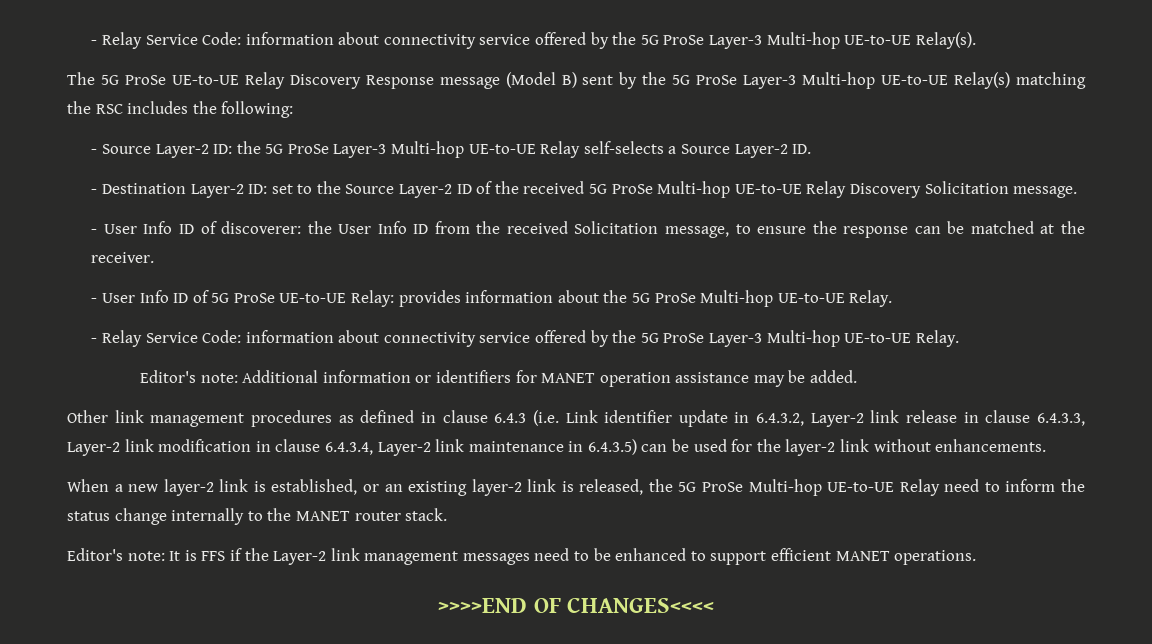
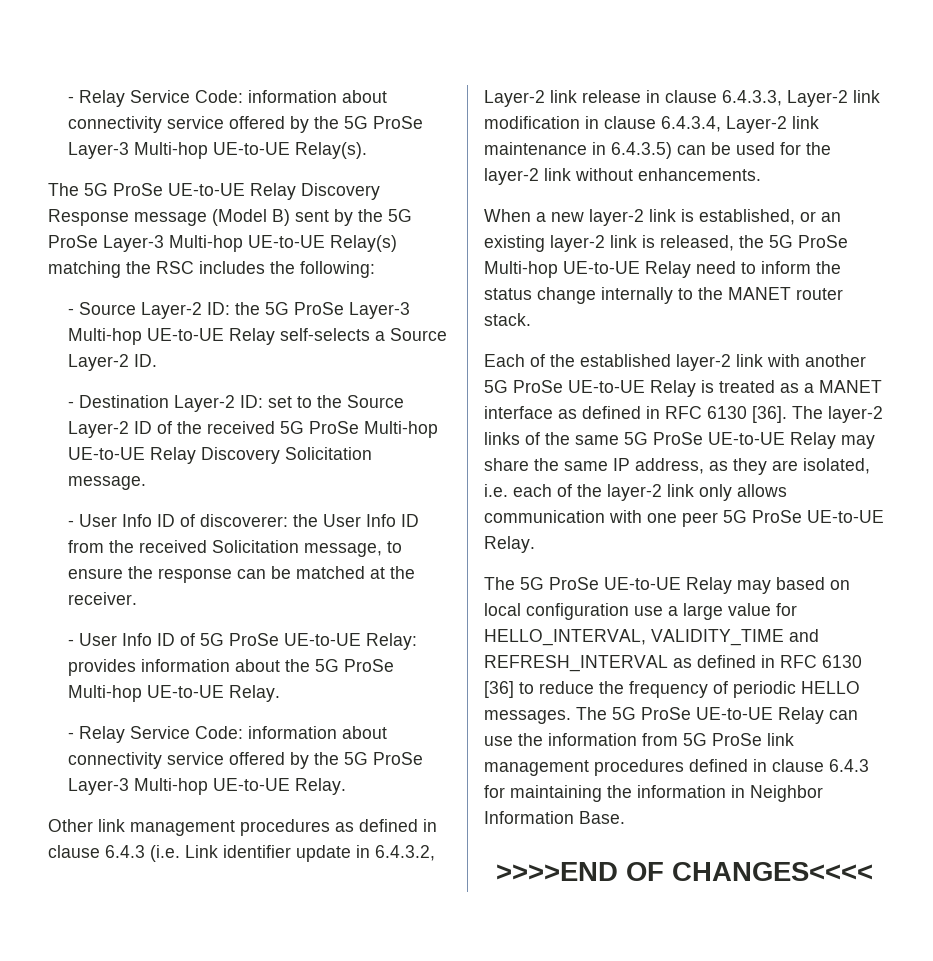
- Editor's note: Additional information or identifiers for MANET operation assistance may be added.
- Editor's note: It is FFS if the Layer-2 link management messages need to be enhanced to support efficient MANET operations.
+ Each of the established layer-2 link with another 5G ProSe UE-to-UE Relay is treated as a MANET interface as defined in RFC 6130 [36]. The layer-2 links of the same 5G ProSe UE-to-UE Relay may share the same IP address, as they are isolated, i.e. each of the layer-2 link only allows communication with one peer 5G ProSe UE-to-UE Relay.
+ The 5G ProSe UE-to-UE Relay may based on local configuration use a large value for HELLO_INTERVAL, VALIDITY_TIME and REFRESH_INTERVAL as defined in RFC 6130 [36] to reduce the frequency of periodic HELLO messages. The 5G ProSe UE-to-UE Relay can use the information from 5G ProSe link management procedures defined in clause 6.4.3 for maintaining the information in Neighbor Information Base.

